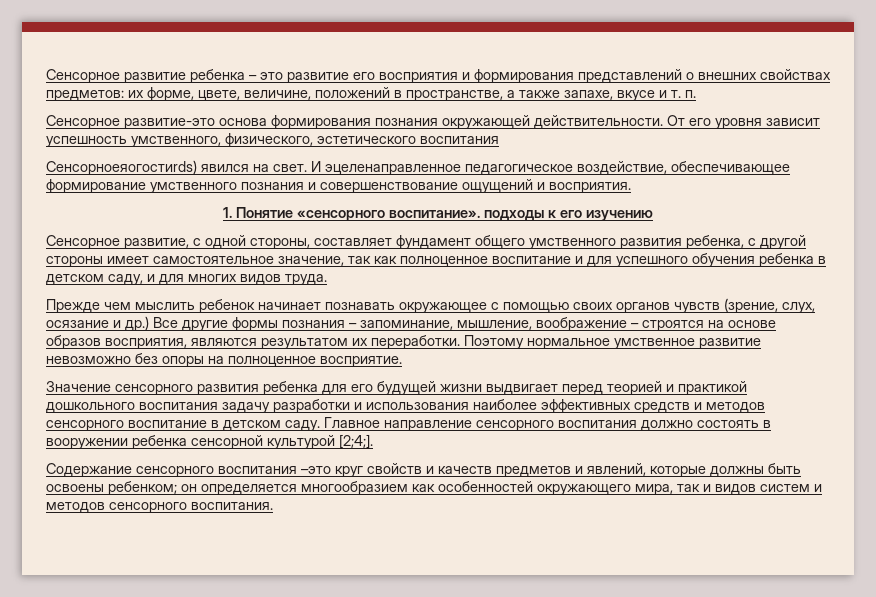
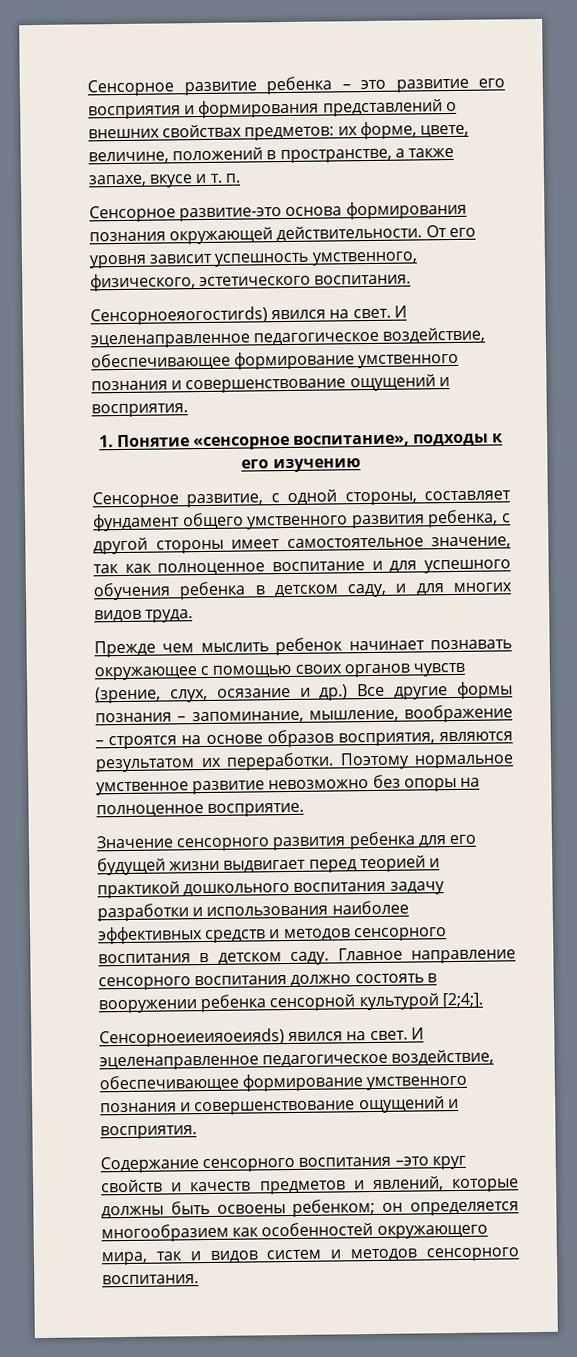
- От его уровня зависит успешность умственного, физического, эстетического воспитания
+ От его уровня зависит успешность умственного, физического, эстетического воспитания.
- 1. Понятие «сенсорного воспитание». подходы к его изучению
+ 1. Понятие «сенсорное воспитание», подходы к его изучению
- Значение сенсорного развития ребенка для его будущей жизни выдвигает перед теорией и практикой дошкольного воспитания задачу разработки и использования наиболее эффективных средств и методов сенсорного воспитание в детском саду.
+ Значение сенсорного развития ребенка для его будущей жизни выдвигает перед теорией и практикой дошкольного воспитания задачу разработки и использования наиболее эффективных средств и методов сенсорного воспитания в детском саду.
+ Сенсорноеиеияоеияds) явился на свет. И эцеленаправленное педагогическое воздействие, обеспечивающее формирование умственного познания и совершенствование ощущений и восприятия.

